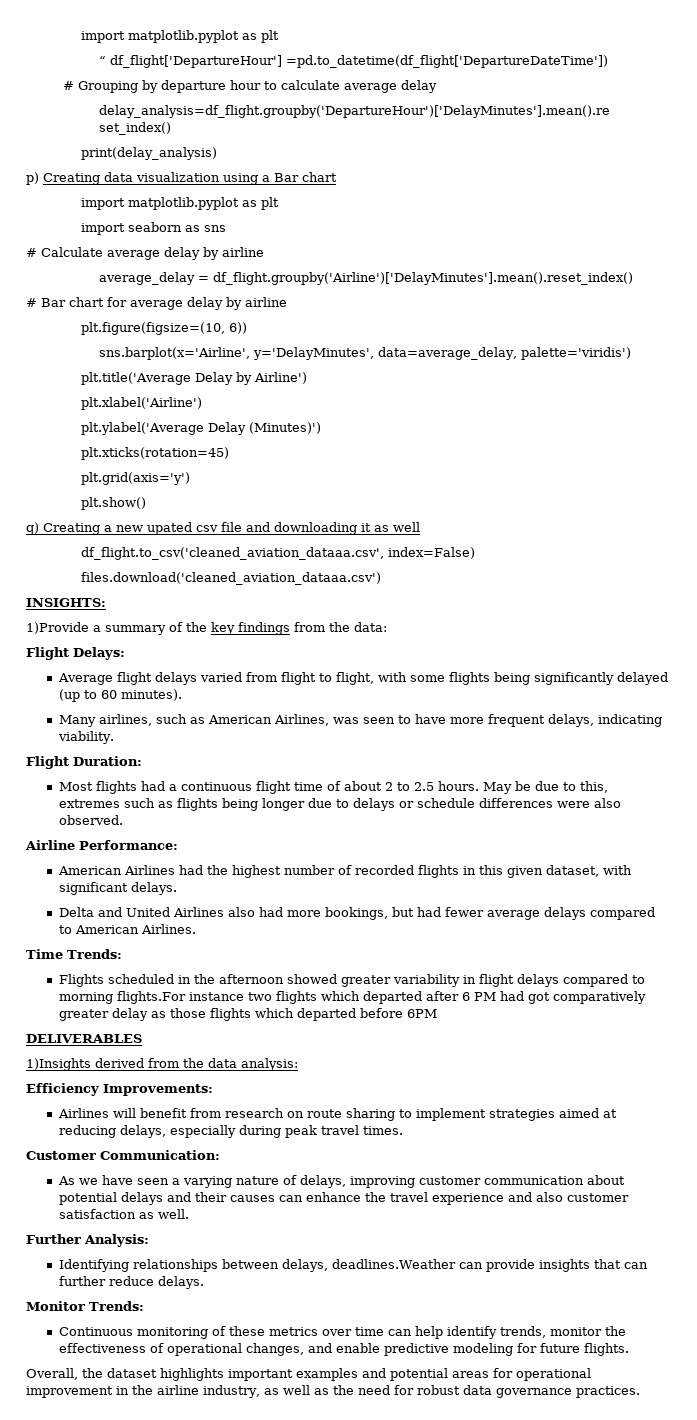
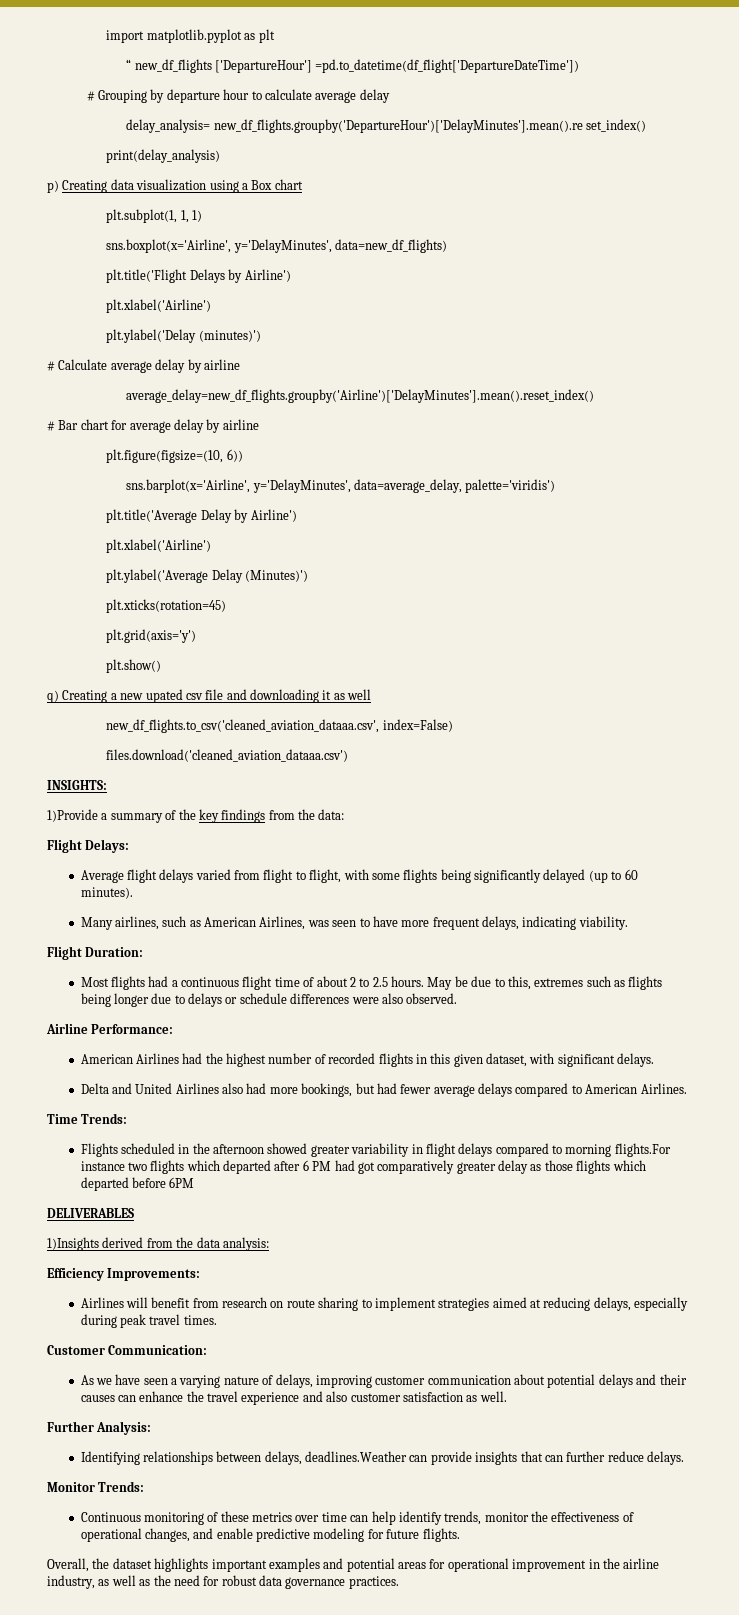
- “ df_flight['DepartureHour'] =pd.to_datetime(df_flight['DepartureDateTime'])
+ “ new_df_flights ['DepartureHour'] =pd.to_datetime(df_flight['DepartureDateTime'])
- delay_analysis=df_flight.groupby('DepartureHour')['DelayMinutes'].mean().re set_index()
+ delay_analysis= new_df_flights.groupby('DepartureHour')['DelayMinutes'].mean().re set_index()
- p) Creating data visualization using a Bar chart
- import matplotlib.pyplot as plt
- import seaborn as sns
+ p) Creating data visualization using a Box chart
+ plt.subplot(1, 1, 1)
+ sns.boxplot(x='Airline', y='DelayMinutes', data=new_df_flights)
+ plt.title('Flight Delays by Airline')
+ plt.xlabel('Airline')
+ plt.ylabel('Delay (minutes)')
- average_delay = df_flight.groupby('Airline')['DelayMinutes'].mean().reset_index()
+ average_delay=new_df_flights.groupby('Airline')['DelayMinutes'].mean().reset_index()
- df_flight.to_csv('cleaned_aviation_dataaa.csv', index=False)
+ new_df_flights.to_csv('cleaned_aviation_dataaa.csv', index=False)

